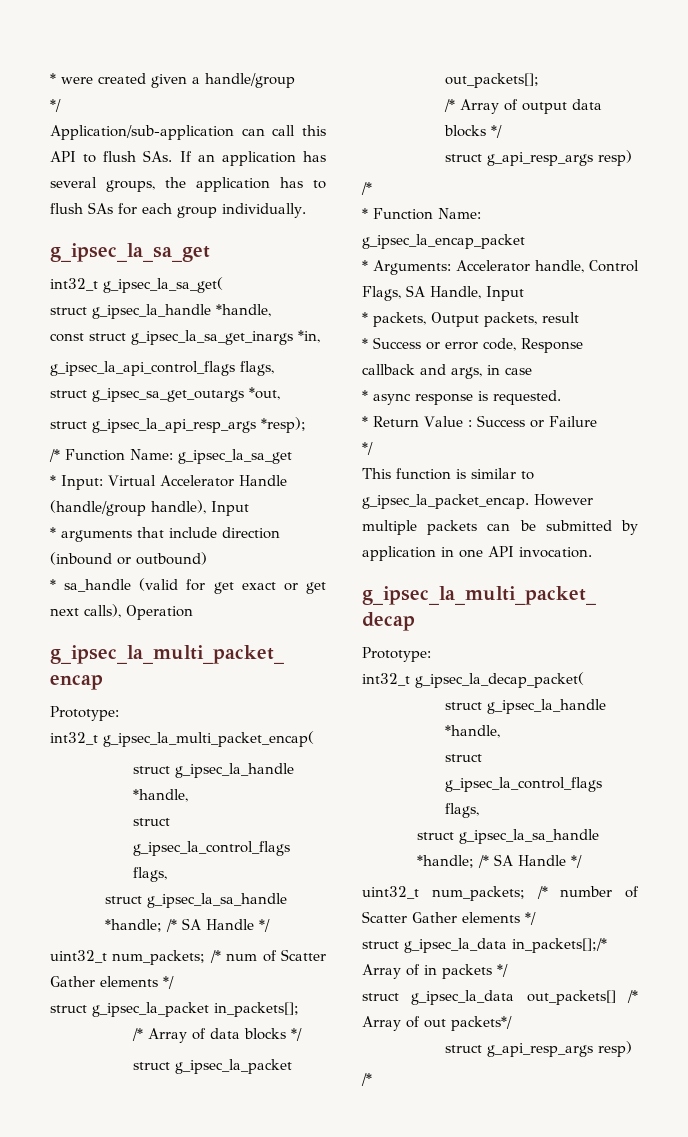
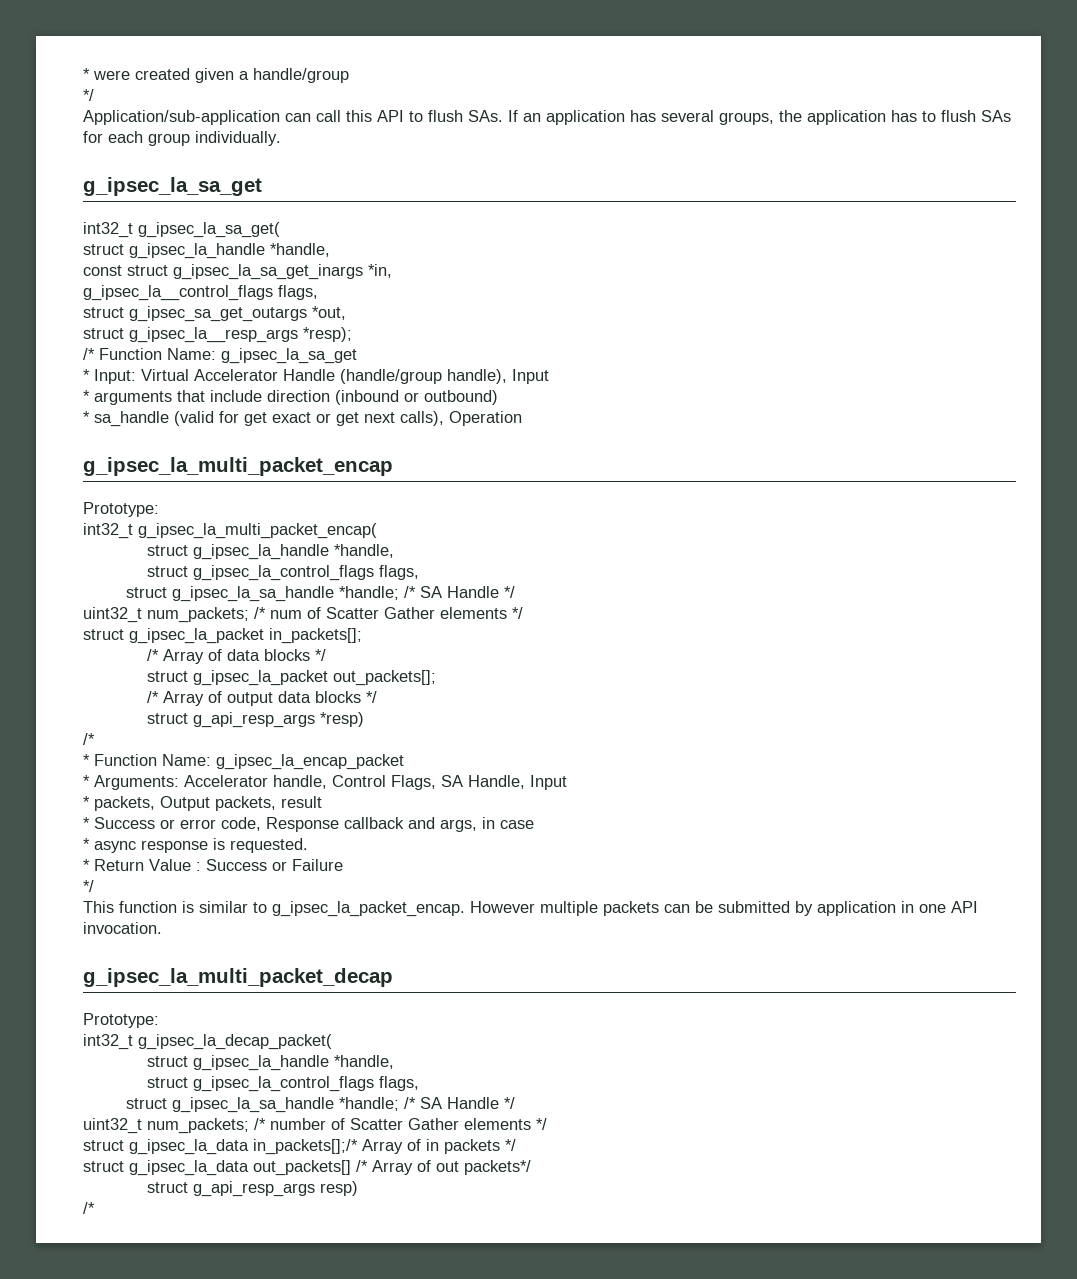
- g_ipsec_la_api_control_flags flags,
+ g_ipsec_la__control_flags flags,
- struct g_ipsec_la_api_resp_args *resp);
+ struct g_ipsec_la__resp_args *resp);
  /* Array of output data blocks */
- struct g_api_resp_args resp)
+ struct g_api_resp_args *resp)

